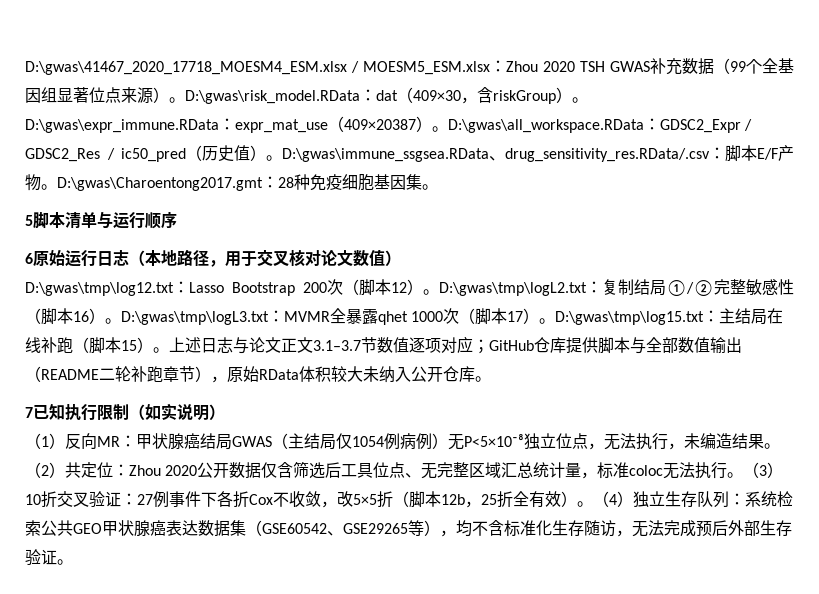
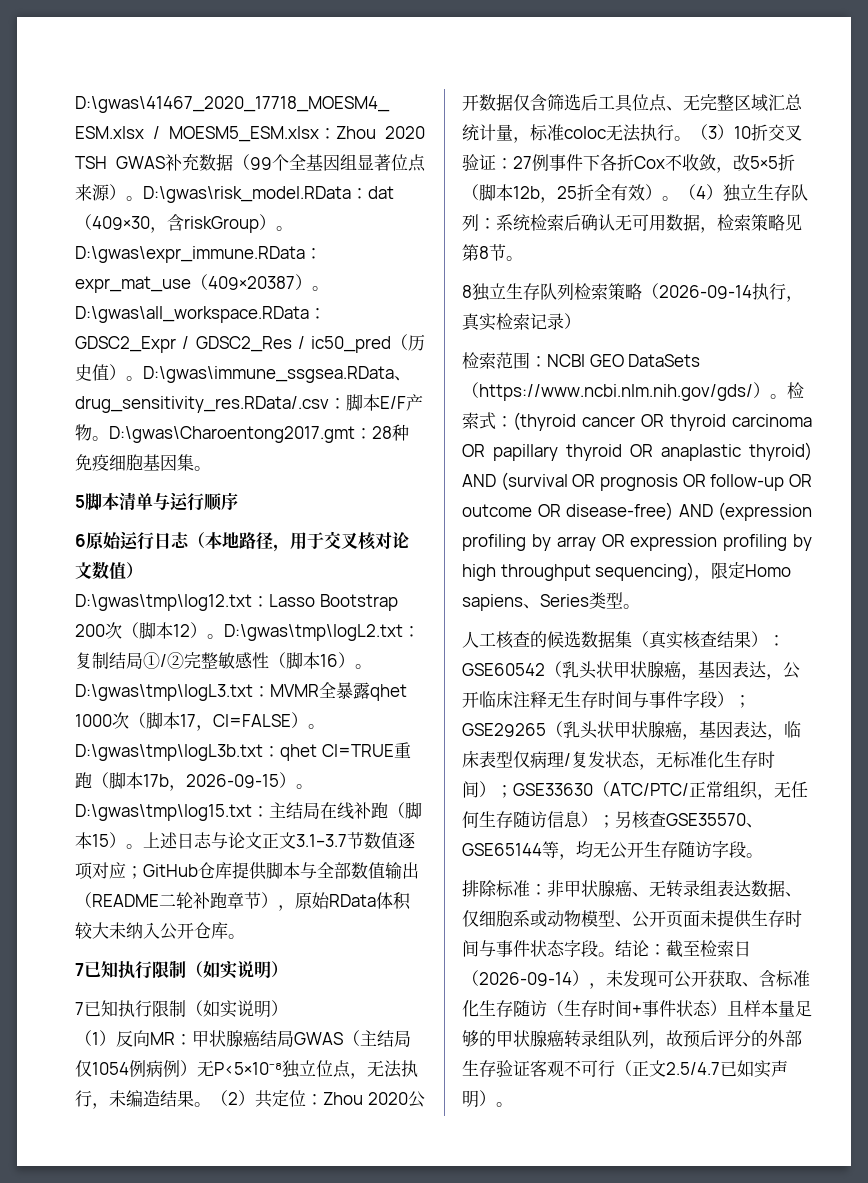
- D:\gwas\tmp\logL3.txt：MVMR全暴露qhet 1000次（脚本17）。
+ D:\gwas\tmp\logL3.txt：MVMR全暴露qhet 1000次（脚本17，CI=FALSE）。D:\gwas\tmp\logL3b.txt：qhet CI=TRUE重跑（脚本17b，2026-09-15）。
  上述日志与论文正文3.1–3.7节数值逐项对应；GitHub仓库提供脚本与全部数值输出（README二轮补跑章节），原始RData体积较大未纳入公开仓库。
+ 7已知执行限制（如实说明）
- （4）独立生存队列：系统检索公共GEO甲状腺癌表达数据集（GSE60542、GSE29265等），均不含标准化生存随访，无法完成预后外部生存验证。
+ （4）独立生存队列：系统检索后确认无可用数据，检索策略见第8节。
+ 8独立生存队列检索策略（2026-09-14执行，真实检索记录）
+ 检索范围：NCBI GEO DataSets（https://www.ncbi.nlm.nih.gov/gds/）。检索式：(thyroid cancer OR thyroid carcinoma OR papillary thyroid OR anaplastic thyroid) AND (survival OR prognosis OR follow-up OR outcome OR disease-free) AND (expression profiling by array OR expression profiling by high throughput sequencing)，限定Homo sapiens、Series类型。
+ 人工核查的候选数据集（真实核查结果）：GSE60542（乳头状甲状腺癌，基因表达，公开临床注释无生存时间与事件字段）；GSE29265（乳头状甲状腺癌，基因表达，临床表型仅病理/复发状态，无标准化生存时间）；GSE33630（ATC/PTC/正常组织，无任何生存随访信息）；另核查GSE35570、GSE65144等，均无公开生存随访字段。
+ 排除标准：非甲状腺癌、无转录组表达数据、仅细胞系或动物模型、公开页面未提供生存时间与事件状态字段。结论：截至检索日（2026-09-14），未发现可公开获取、含标准化生存随访（生存时间+事件状态）且样本量足够的甲状腺癌转录组队列，故预后评分的外部生存验证客观不可行（正文2.5/4.7已如实声明）。

